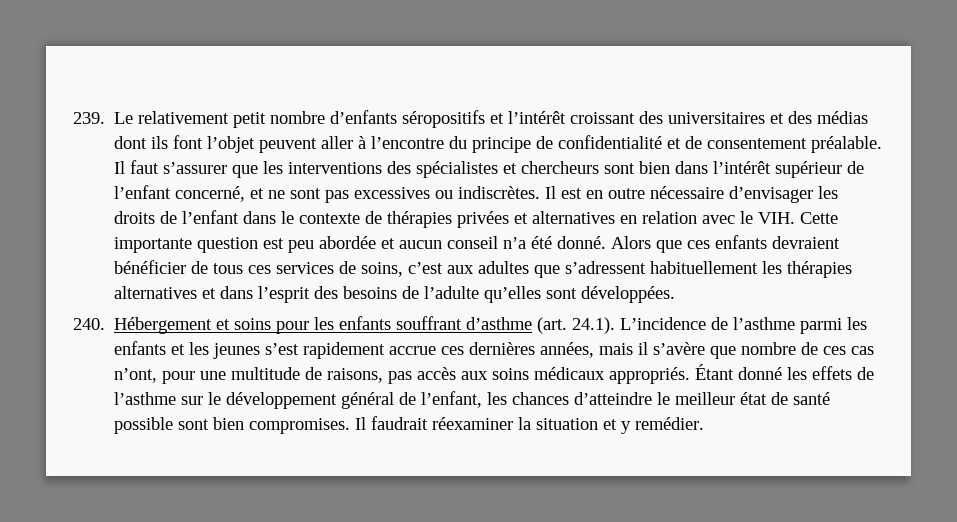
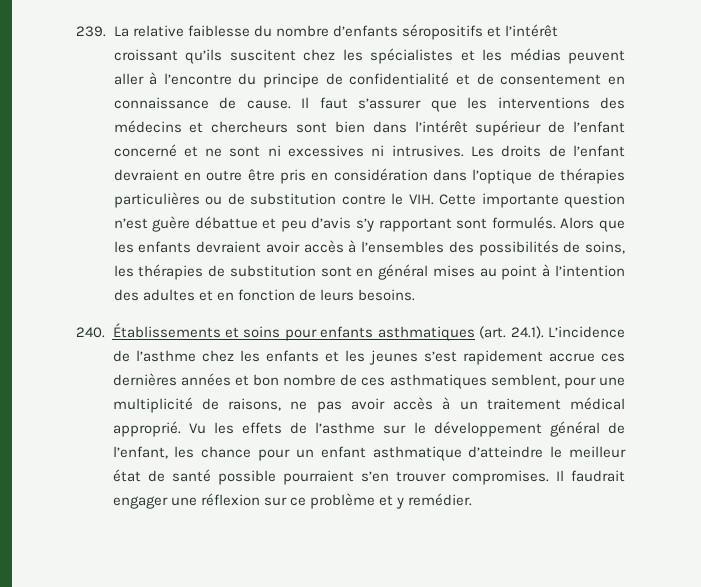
- 239. Le relativement petit nombre d’enfants séropositifs et l’intérêt croissant des universitaires et des médias dont ils font l’objet peuvent aller à l’encontre du principe de confidentialité et de consentement préalable.
+ 239. La relative faiblesse du nombre d’enfants séropositifs et l’intérêt croissant qu’ils suscitent chez les spécialistes et les médias peuvent aller à l’encontre du principe de confidentialité et de consentement en connaissance de cause.
- Il faut s’assurer que les interventions des spécialistes et chercheurs sont bien dans l’intérêt supérieur de l’enfant concerné, et ne sont pas excessives ou indiscrètes. Il est en outre nécessaire d’envisager les droits de l’enfant dans le contexte de thérapies privées et alternatives en relation avec le VIH. Cette importante question est peu abordée et aucun conseil n’a été donné.
+ Il faut s’assurer que les interventions des médecins et chercheurs sont bien dans l’intérêt supérieur de l’enfant concerné et ne sont ni excessives ni intrusives. Les droits de l’enfant devraient en outre être pris en considération dans l’optique de thérapies particulières ou de substitution contre le VIH. Cette importante question n’est guère débattue et peu d’avis s’y rapportant sont formulés.
- Alors que ces enfants devraient bénéficier de tous ces services de soins, c’est aux adultes que s’adressent habituellement les thérapies alternatives et dans l’esprit des besoins de l’adulte qu’elles sont développées.
+ Alors que les enfants devraient avoir accès à l’ensembles des possibilités de soins, les thérapies de substitution sont en général mises au point à l’intention des adultes et en fonction de leurs besoins.
- 240. Hébergement et soins pour les enfants souffrant d’asthme (art. 24.1). L’incidence de l’asthme parmi les enfants et les jeunes s’est rapidement accrue ces dernières années, mais il s’avère que nombre de ces cas n’ont, pour une multitude de raisons, pas accès aux soins médicaux appropriés. Étant donné les effets de l’asthme sur le développement général de l’enfant, les chances d’atteindre le meilleur état de santé possible sont bien compromises. Il faudrait réexaminer la situation et y remédier.
+ 240. Établissements et soins pour enfants asthmatiques (art. 24.1). L’incidence de l’asthme chez les enfants et les jeunes s’est rapidement accrue ces dernières années et bon nombre de ces asthmatiques semblent, pour une multiplicité de raisons, ne pas avoir accès à un traitement médical approprié. Vu les effets de l’asthme sur le développement général de l’enfant, les chance pour un enfant asthmatique d’atteindre le meilleur état de santé possible pourraient s’en trouver compromises. Il faudrait engager une réflexion sur ce problème et y remédier.

